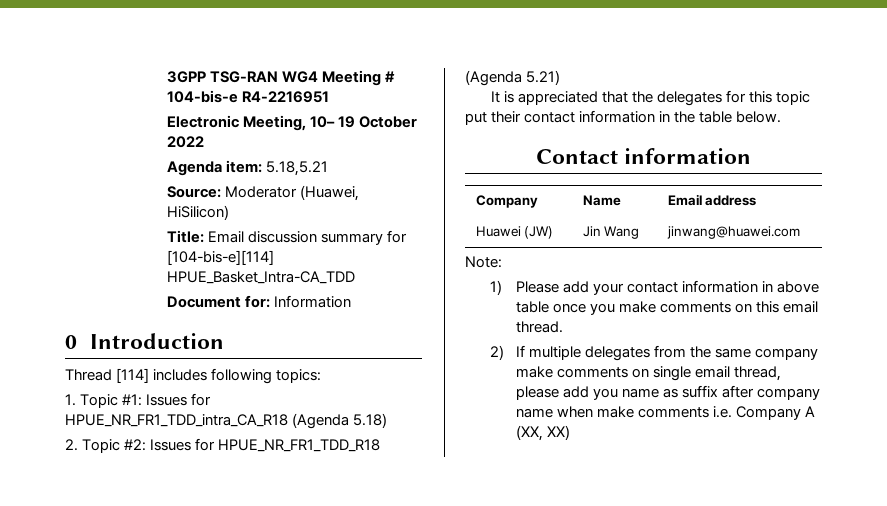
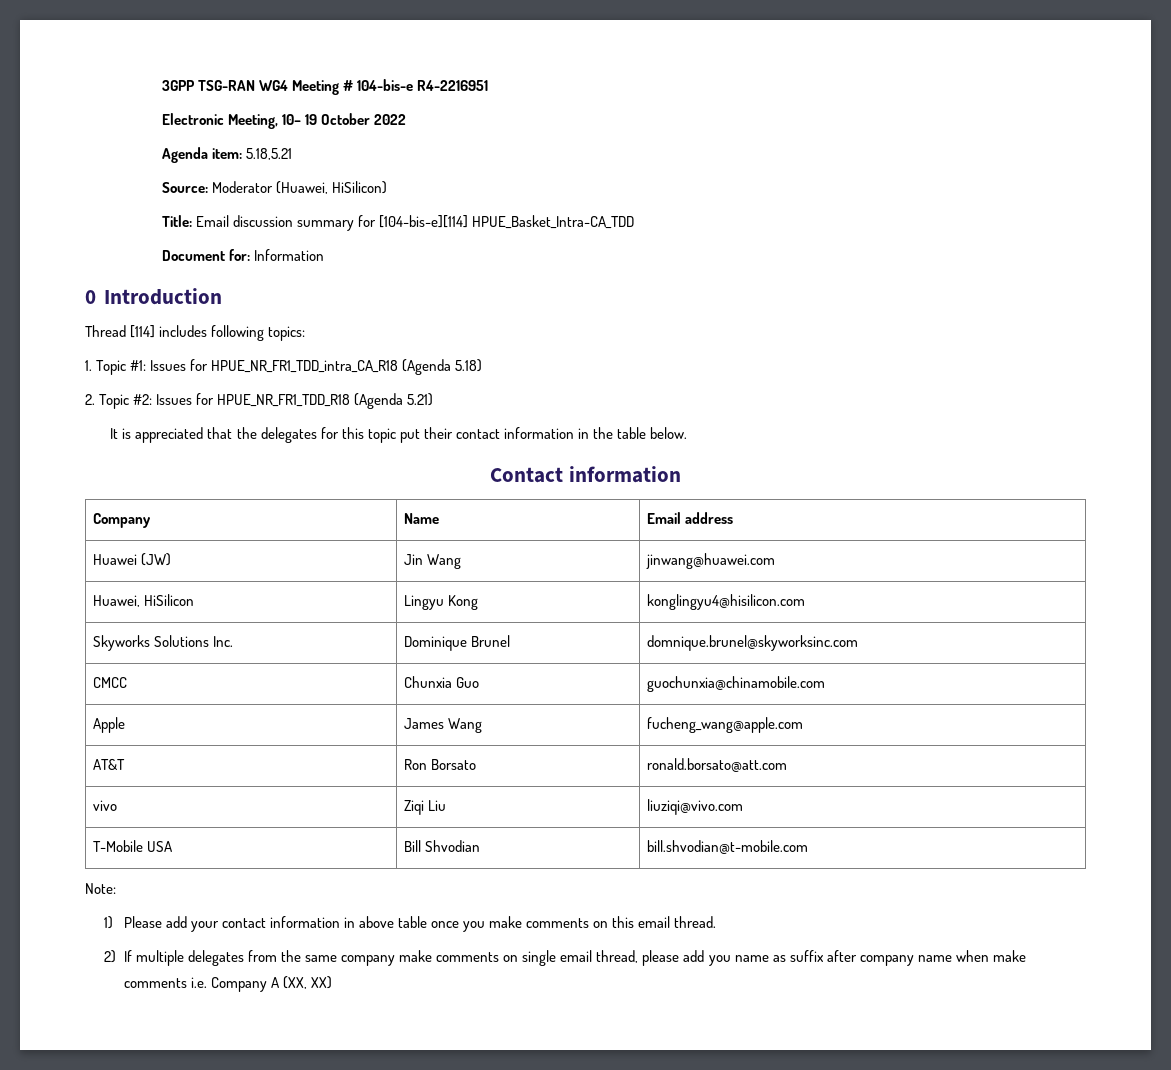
+ Huawei, HiSilicon | Lingyu Kong | konglingyu4@hisilicon.com
+ Skyworks Solutions Inc. | Dominique Brunel | domnique.brunel@skyworksinc.com
+ CMCC | Chunxia Guo | guochunxia@chinamobile.com
+ Apple | James Wang | fucheng_wang@apple.com
+ AT&T | Ron Borsato | ronald.borsato@att.com
+ vivo | Ziqi Liu | liuziqi@vivo.com
+ T-Mobile USA | Bill Shvodian | bill.shvodian@t-mobile.com

